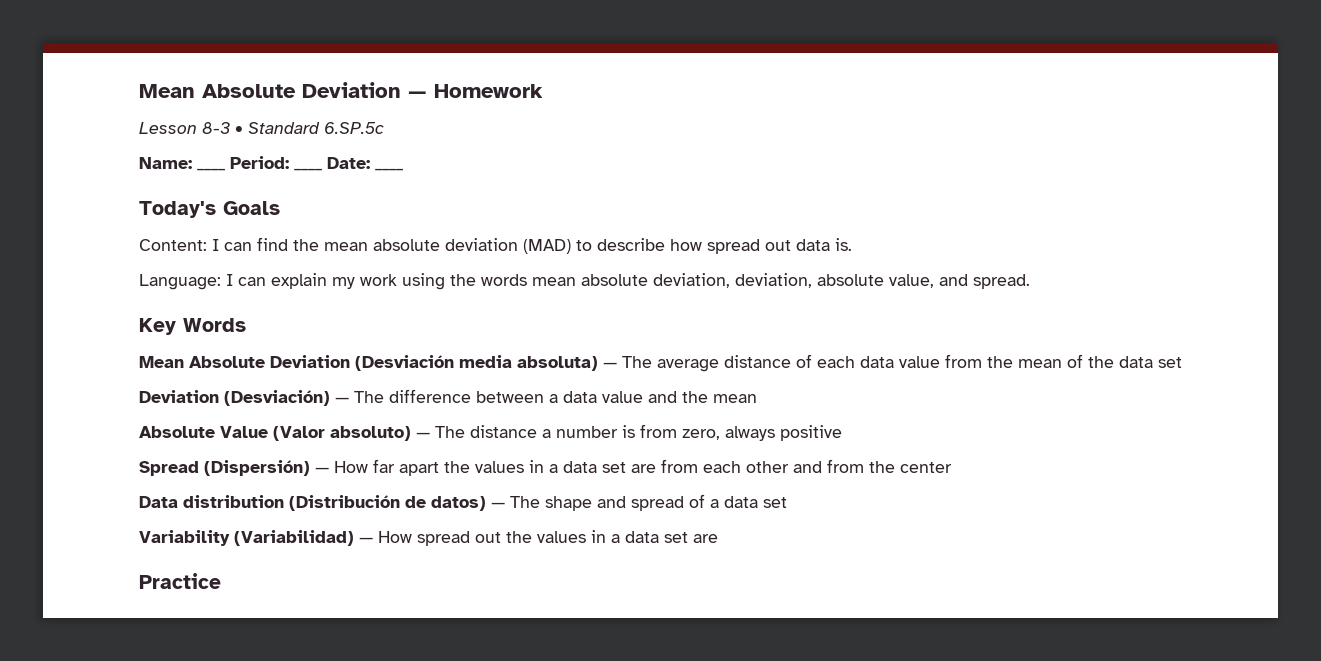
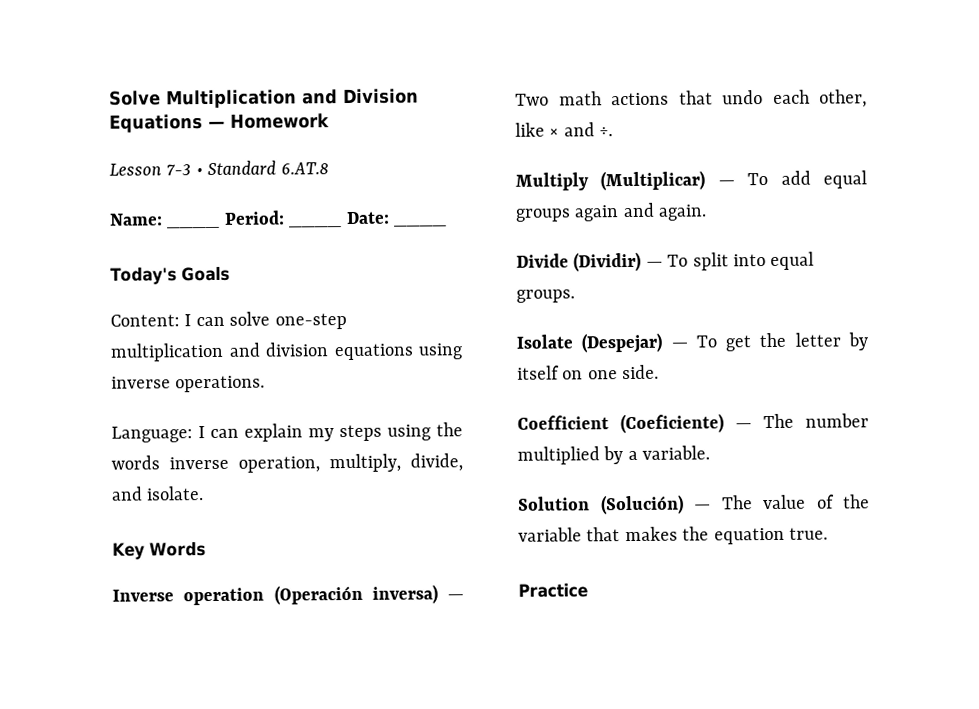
- Mean Absolute Deviation — Homework
+ Solve Multiplication and Division Equations — Homework
- Lesson 8-3 • Standard 6.SP.5c
+ Lesson 7-3 • Standard 6.AT.8
- Content: I can find the mean absolute deviation (MAD) to describe how spread out data is.
+ Content: I can solve one-step multiplication and division equations using inverse operations.
- Language: I can explain my work using the words mean absolute deviation, deviation, absolute value, and spread.
+ Language: I can explain my steps using the words inverse operation, multiply, divide, and isolate.
  Key Words
- Mean Absolute Deviation (Desviación media absoluta) — The average distance of each data value from the mean of the data set
- Deviation (Desviación) — The difference between a data value and the mean
- Absolute Value (Valor absoluto) — The distance a number is from zero, always positive
- Spread (Dispersión) — How far apart the values in a data set are from each other and from the center
- Data distribution (Distribución de datos) — The shape and spread of a data set
- Variability (Variabilidad) — How spread out the values in a data set are
+ Inverse operation (Operación inversa) — Two math actions that undo each other, like × and ÷.
+ Multiply (Multiplicar) — To add equal groups again and again.
+ Divide (Dividir) — To split into equal groups.
+ Isolate (Despejar) — To get the letter by itself on one side.
+ Coefficient (Coeficiente) — The number multiplied by a variable.
+ Solution (Solución) — The value of the variable that makes the equation true.

